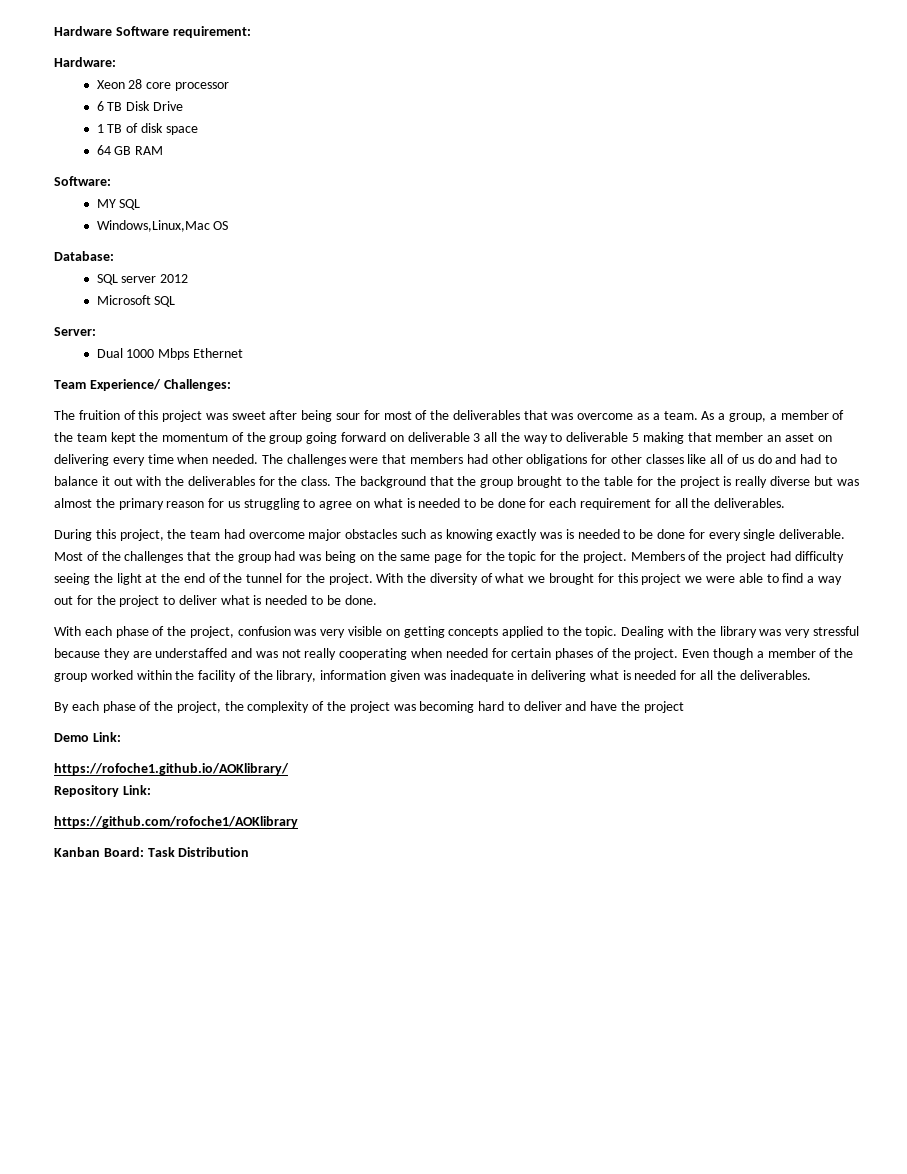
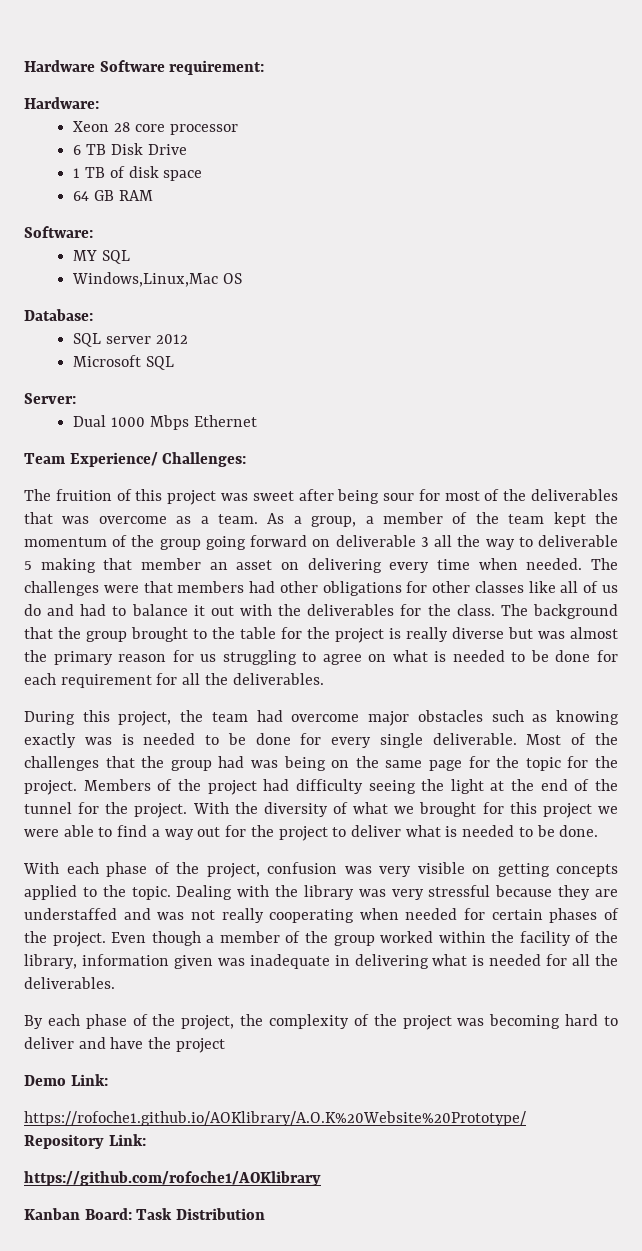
- https://rofoche1.github.io/AOKlibrary/
+ https://rofoche1.github.io/AOKlibrary/A.O.K%20Website%20Prototype/

